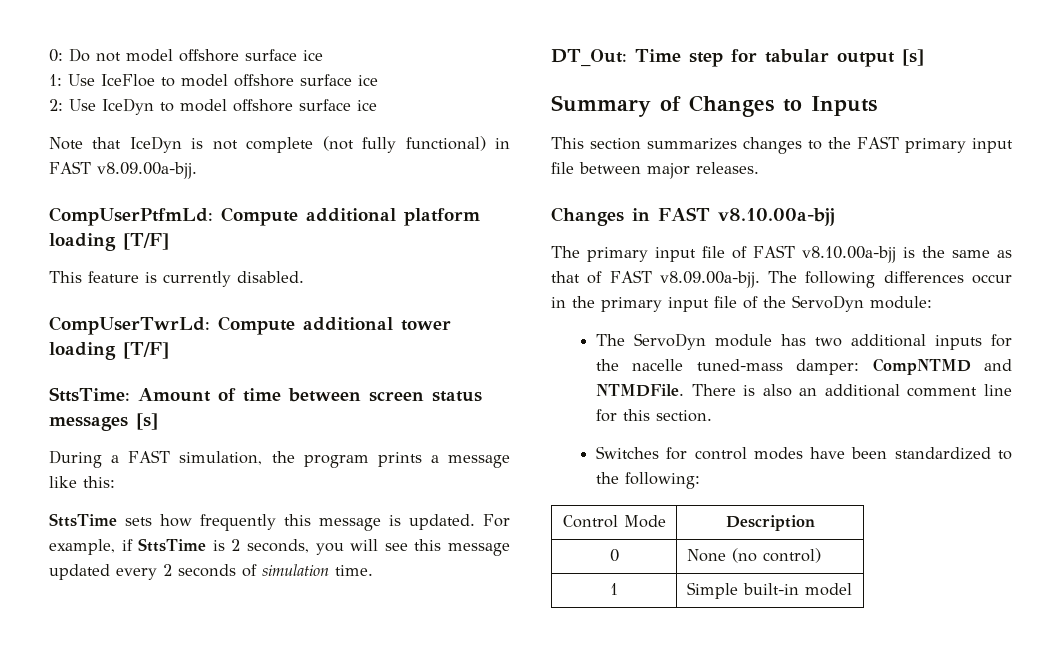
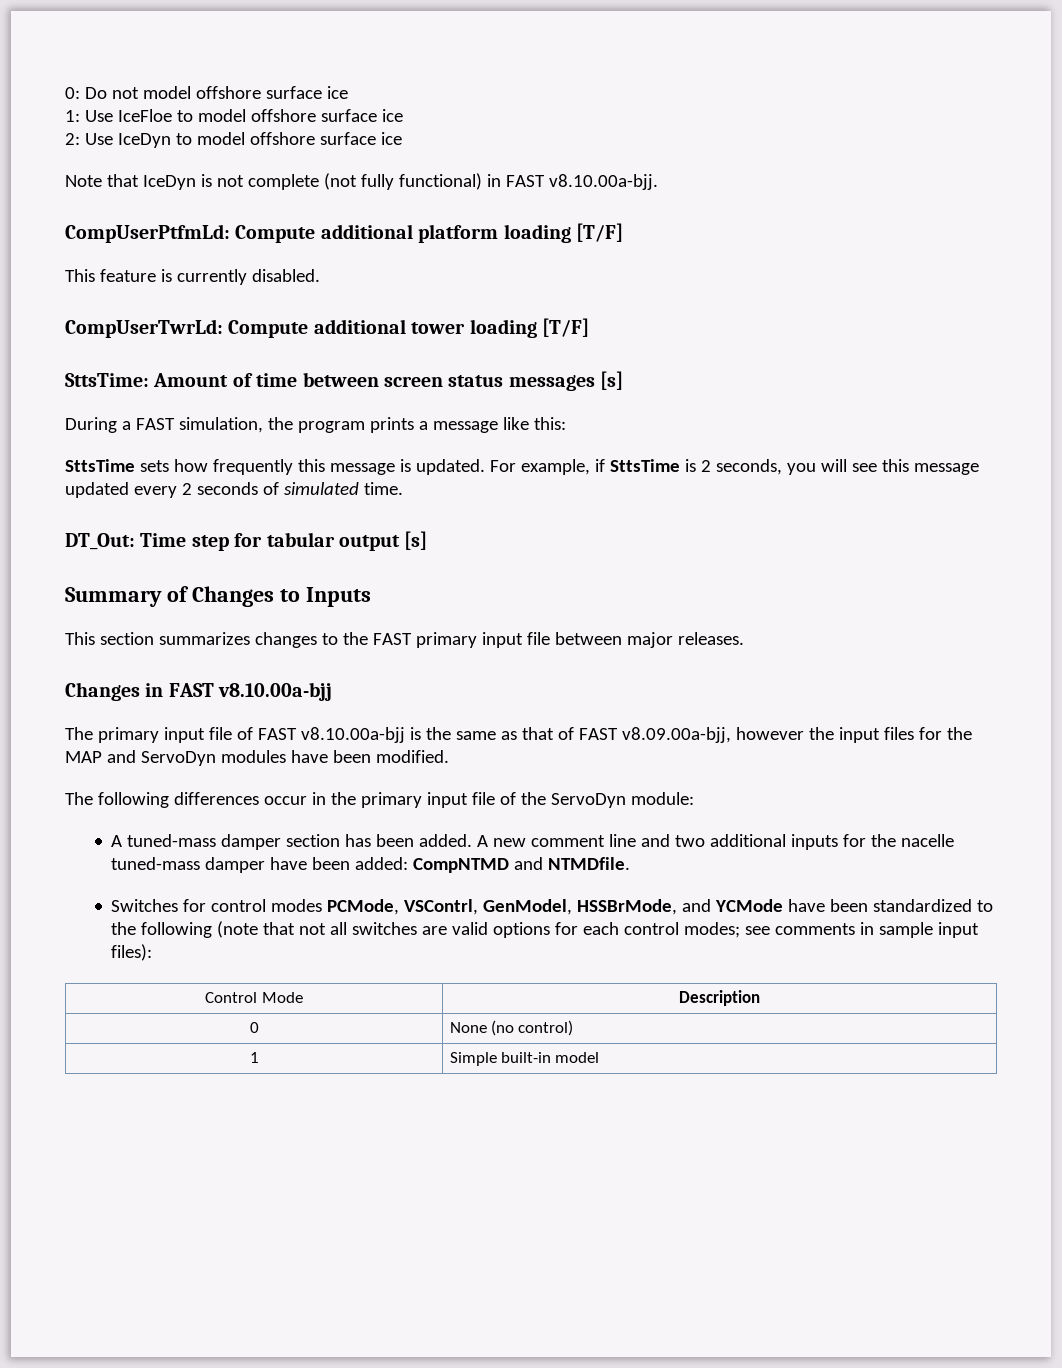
- Note that IceDyn is not complete (not fully functional) in FAST v8.09.00a-bjj.
+ Note that IceDyn is not complete (not fully functional) in FAST v8.10.00a-bjj.
- For example, if SttsTime is 2 seconds, you will see this message updated every 2 seconds of simulation time.
+ For example, if SttsTime is 2 seconds, you will see this message updated every 2 seconds of simulated time.
- The primary input file of FAST v8.10.00a-bjj is the same as that of FAST v8.09.00a-bjj. The following differences occur in the primary input file of the ServoDyn module:
+ The primary input file of FAST v8.10.00a-bjj is the same as that of FAST v8.09.00a-bjj, however the input files for the MAP and ServoDyn modules have been modified.
+ The following differences occur in the primary input file of the ServoDyn module:
- The ServoDyn module has two additional inputs for the nacelle tuned-mass damper: CompNTMD and NTMDFile. There is also an additional comment line for this section.
- Switches for control modes have been standardized to the following:
+ A tuned-mass damper section has been added. A new comment line and two additional inputs for the nacelle tuned-mass damper have been added: CompNTMD and NTMDfile.
+ Switches for control modes PCMode, VSContrl, GenModel, HSSBrMode, and YCMode have been standardized to the following (note that not all switches are valid options for each control modes; see comments in sample input files):

